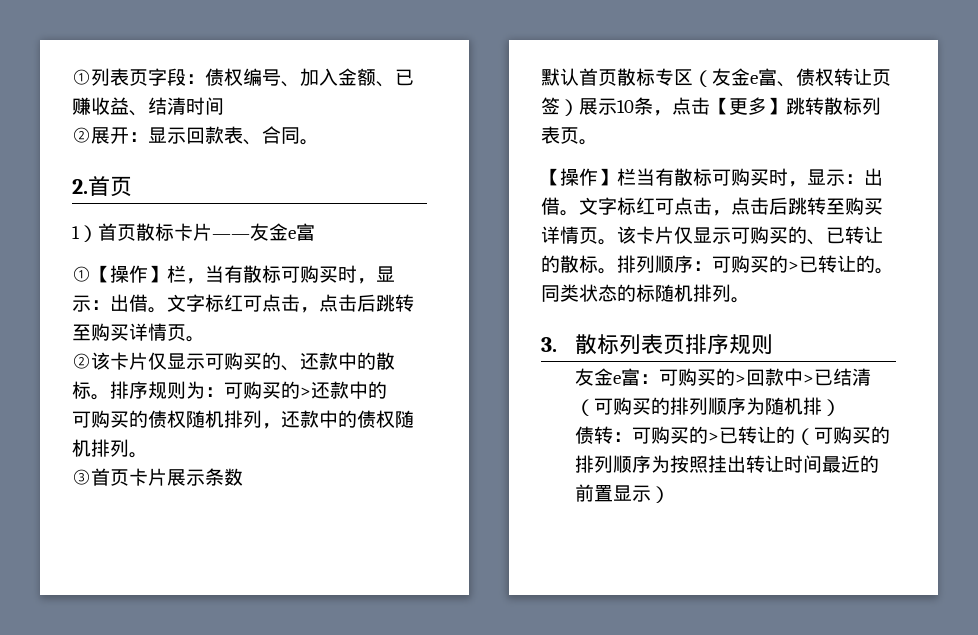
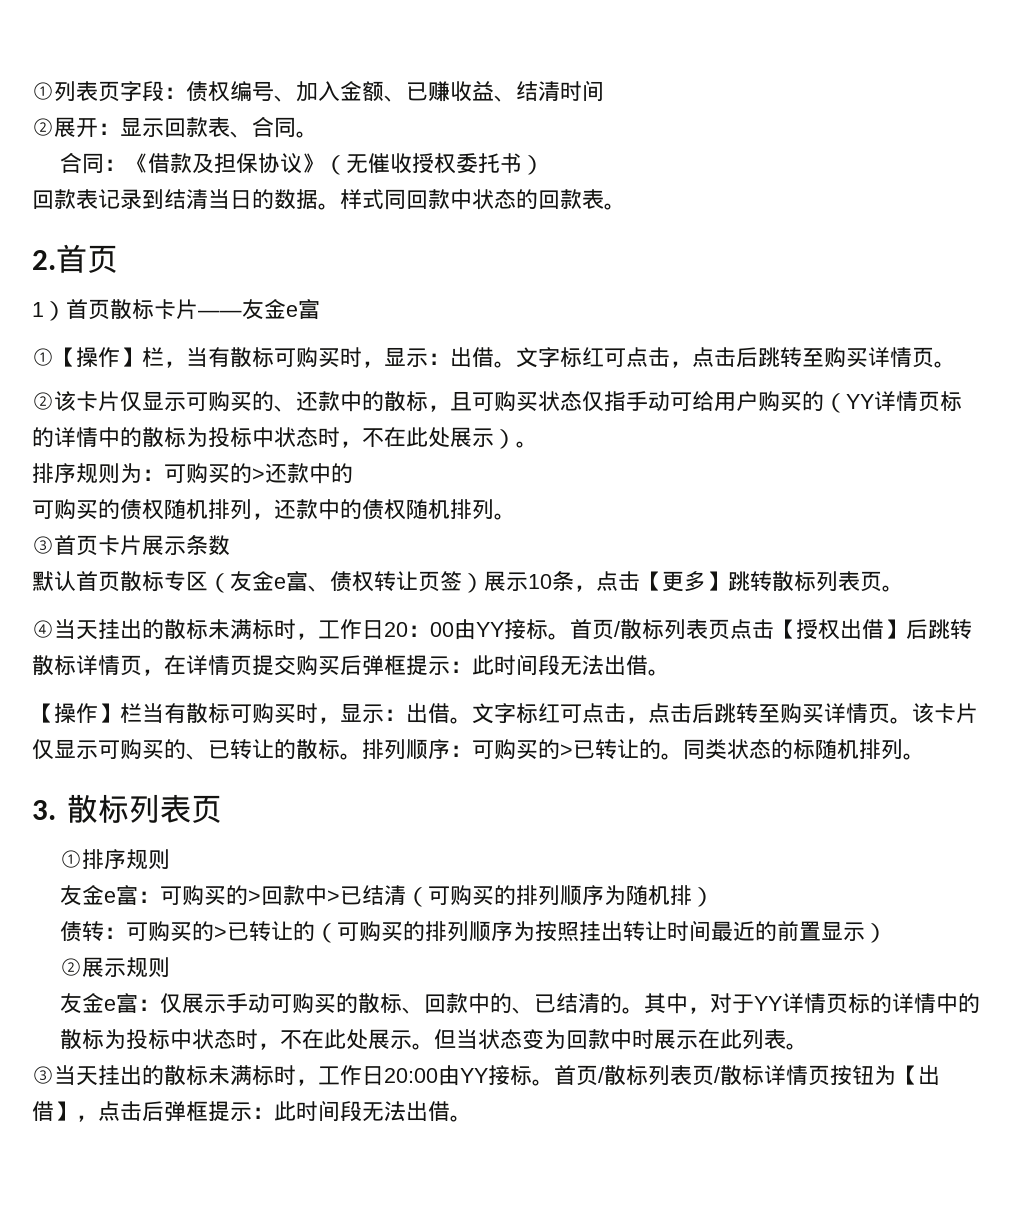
+ 合同：《借款及担保协议》（无催收授权委托书）
+ 回款表记录到结清当日的数据。样式同回款中状态的回款表。
- ②该卡片仅显示可购买的、还款中的散标。排序规则为：可购买的>还款中的
+ ②该卡片仅显示可购买的、还款中的散标，且可购买状态仅指手动可给用户购买的（YY详情页标的详情中的散标为投标中状态时，不在此处展示）。
+ 排序规则为：可购买的>还款中的
+ ④当天挂出的散标未满标时，工作日20：00由YY接标。首页/散标列表页点击【授权出借】后跳转散标详情页，在详情页提交购买后弹框提示：此时间段无法出借。
- 3.散标列表页排序规则
+ 3.散标列表页
+ ①排序规则
+ ②展示规则
+ 友金e富：仅展示手动可购买的散标、回款中的、已结清的。其中，对于YY详情页标的详情中的散标为投标中状态时，不在此处展示。但当状态变为回款中时展示在此列表。
+ ③当天挂出的散标未满标时，工作日20:00由YY接标。首页/散标列表页/散标详情页按钮为【出借】，点击后弹框提示：此时间段无法出借。

